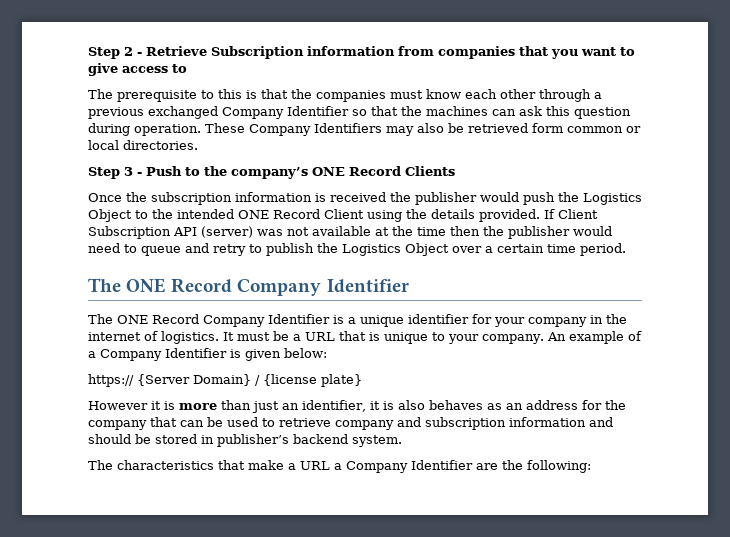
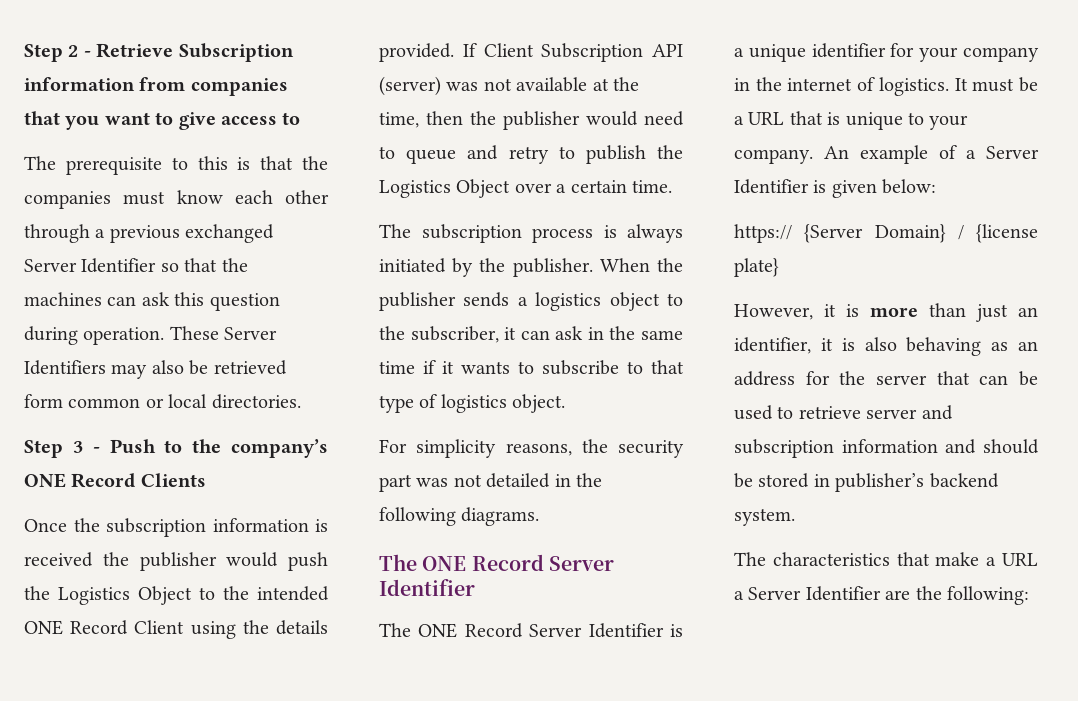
- The prerequisite to this is that the companies must know each other through a previous exchanged Company Identifier so that the machines can ask this question during operation.
+ The prerequisite to this is that the companies must know each other through a previous exchanged Server Identifier so that the machines can ask this question during operation.
- These Company Identifiers may also be retrieved form common or local directories.
+ These Server Identifiers may also be retrieved form common or local directories.
- If Client Subscription API (server) was not available at the time then the publisher would need to queue and retry to publish the Logistics Object over a certain time period.
- The ONE Record Company Identifier
+ If Client Subscription API (server) was not available at the time, then the publisher would need to queue and retry to publish the Logistics Object over a certain time.
+ The subscription process is always initiated by the publisher. When the publisher sends a logistics object to the subscriber, it can ask in the same time if it wants to subscribe to that type of logistics object.
+ For simplicity reasons, the security part was not detailed in the following diagrams.
+ The ONE Record Server Identifier
- The ONE Record Company Identifier is a unique identifier for your company in the internet of logistics.
+ The ONE Record Server Identifier is a unique identifier for your company in the internet of logistics.
- An example of a Company Identifier is given below:
+ An example of a Server Identifier is given below:
- However it is more than just an identifier, it is also behaves as an address for the company that can be used to retrieve company and subscription information and should be stored in publisher’s backend system.
+ However, it is more than just an identifier, it is also behaving as an address for the server that can be used to retrieve server and subscription information and should be stored in publisher’s backend system.
- The characteristics that make a URL a Company Identifier are the following:
+ The characteristics that make a URL a Server Identifier are the following:

